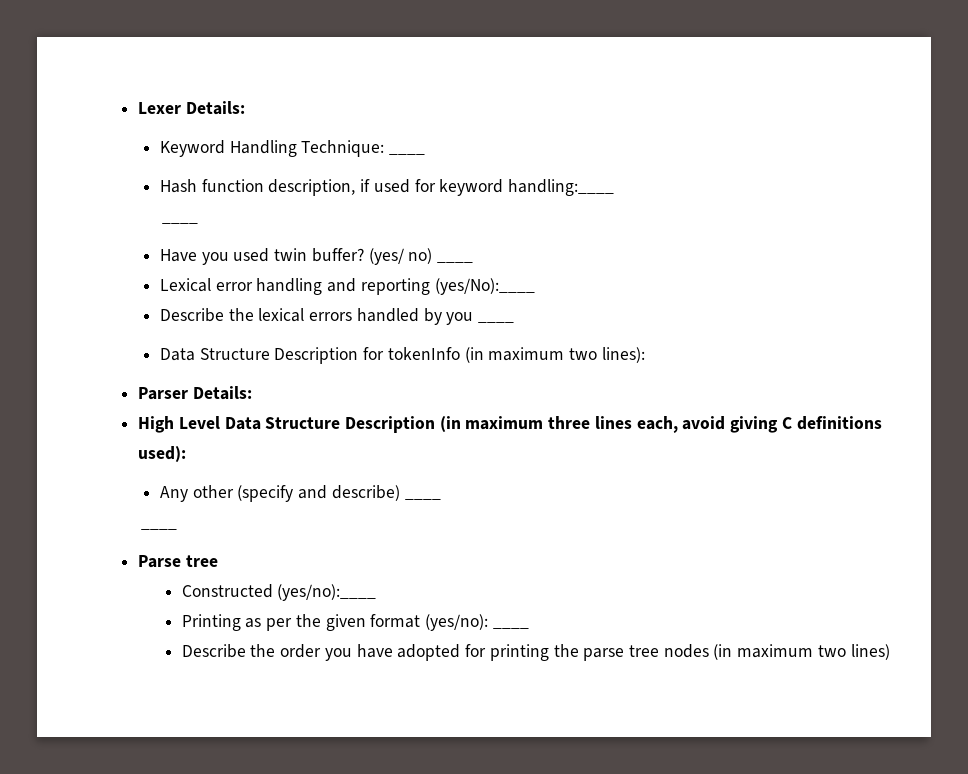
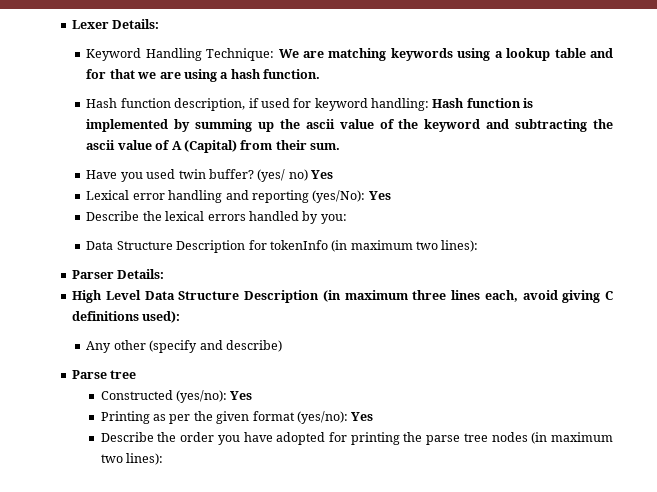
- Keyword Handling Technique: ____
+ Keyword Handling Technique: We are matching keywords using a lookup table and for that we are using a hash function.
- Hash function description, if used for keyword handling:____
- ____
+ Hash function description, if used for keyword handling: Hash function is implemented by summing up the ascii value of the keyword and subtracting the ascii value of A (Capital) from their sum.
- (yes/ no) ____
+ (yes/ no) Yes
- Lexical error handling and reporting (yes/No):____
+ Lexical error handling and reporting (yes/No): Yes
- Describe the lexical errors handled by you ____
+ Describe the lexical errors handled by you:
- Any other (specify and describe) ____
- ____
+ Any other (specify and describe)
- Constructed (yes/no):____
+ Constructed (yes/no): Yes
- Printing as per the given format (yes/no): ____
+ Printing as per the given format (yes/no): Yes
- Describe the order you have adopted for printing the parse tree nodes (in maximum two lines)
+ Describe the order you have adopted for printing the parse tree nodes (in maximum two lines):

